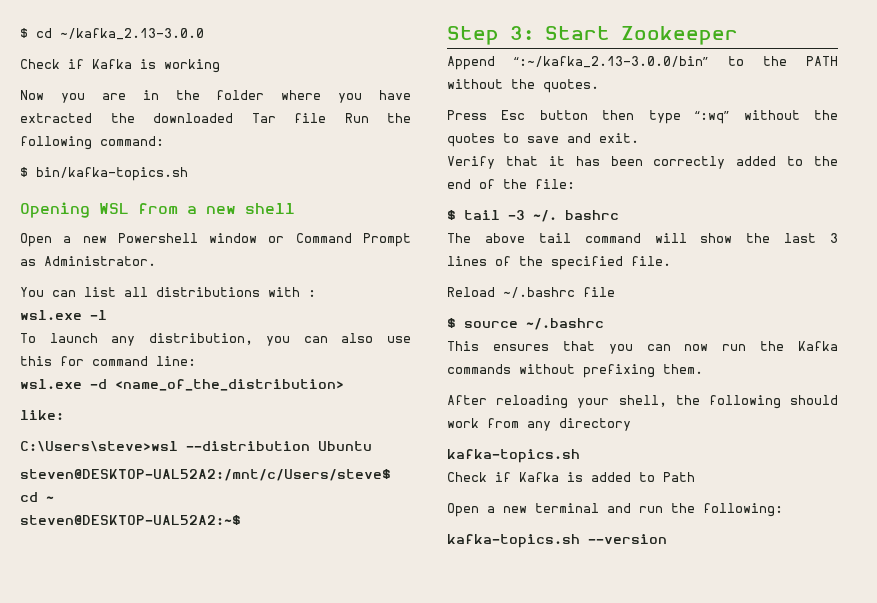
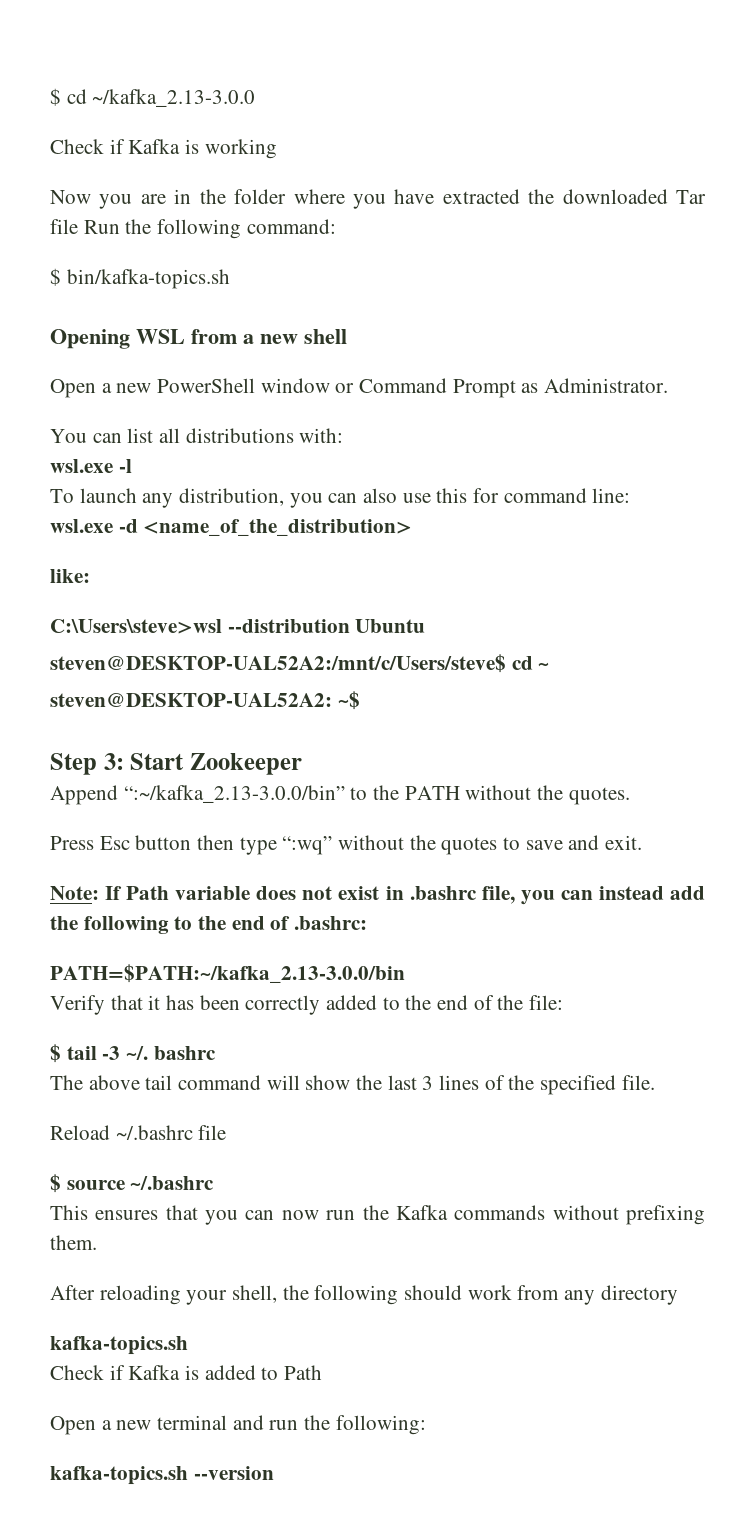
- Open a new Powershell window or Command Prompt as Administrator.
+ Open a new PowerShell window or Command Prompt as Administrator.
- You can list all distributions with :
+ You can list all distributions with:
- steven@DESKTOP-UAL52A2:~$
+ steven@DESKTOP-UAL52A2: ~$
+ Note: If Path variable does not exist in .bashrc file, you can instead add the following to the end of .bashrc:
+ PATH=$PATH:~/kafka_2.13-3.0.0/bin

